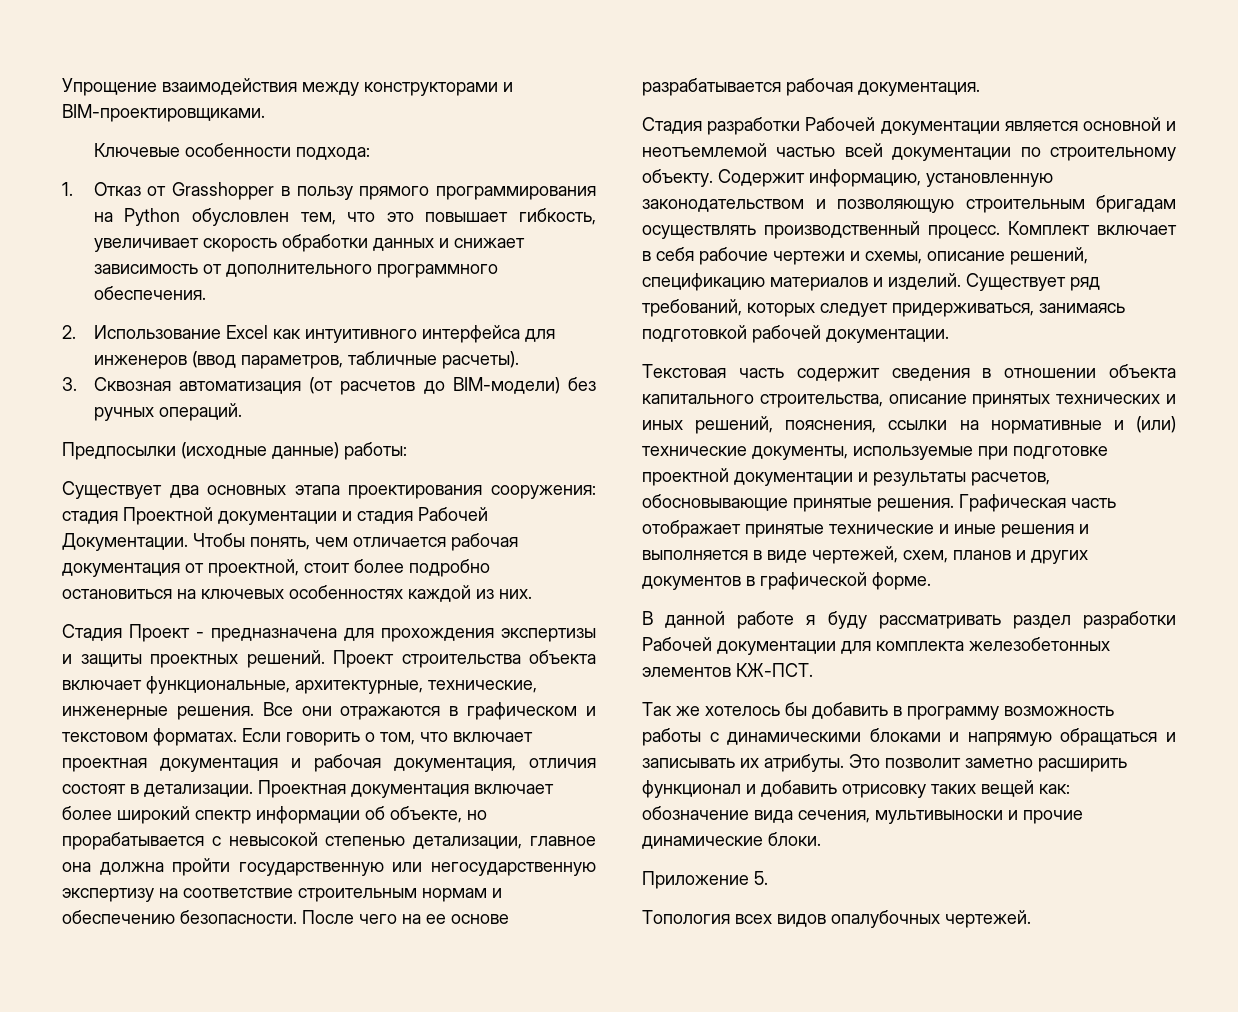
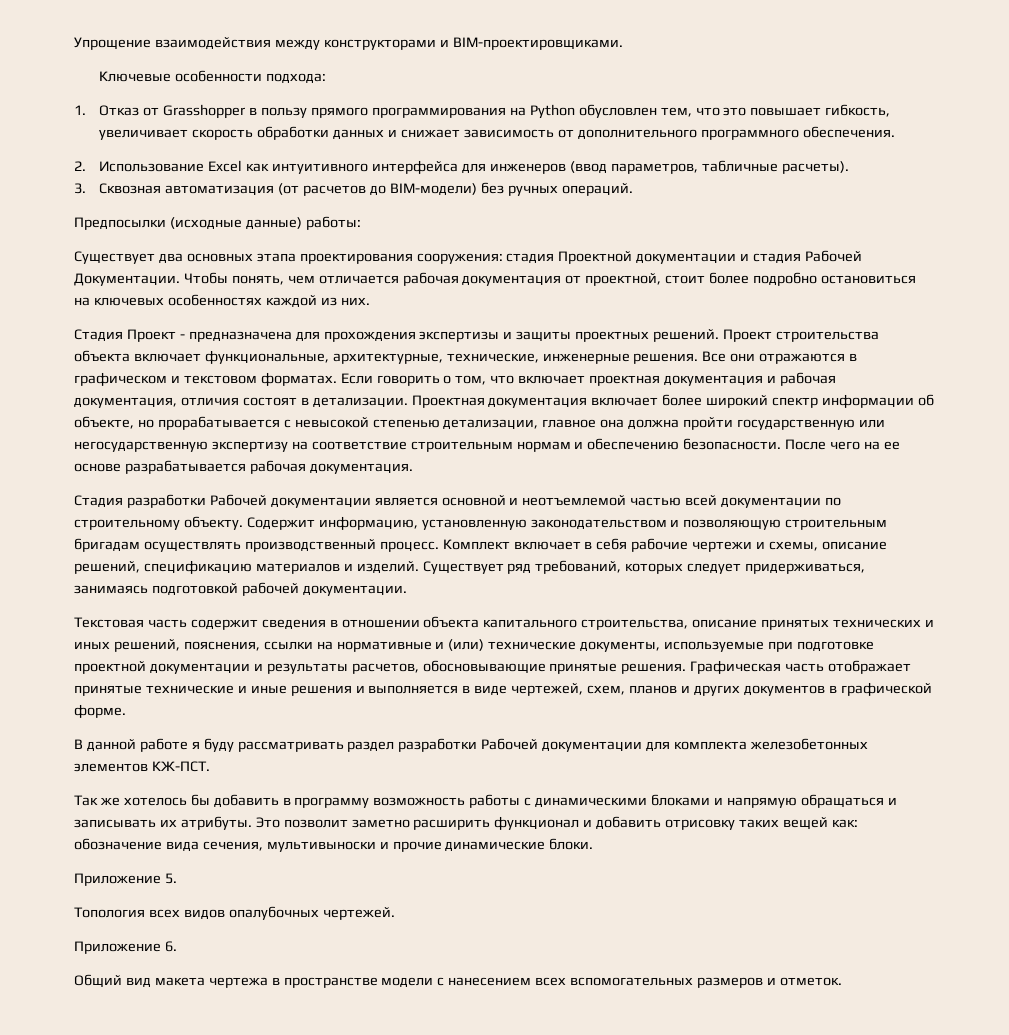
+ Приложение 6.
+ Общий вид макета чертежа в пространстве модели с нанесением всех вспомогательных размеров и отметок.

